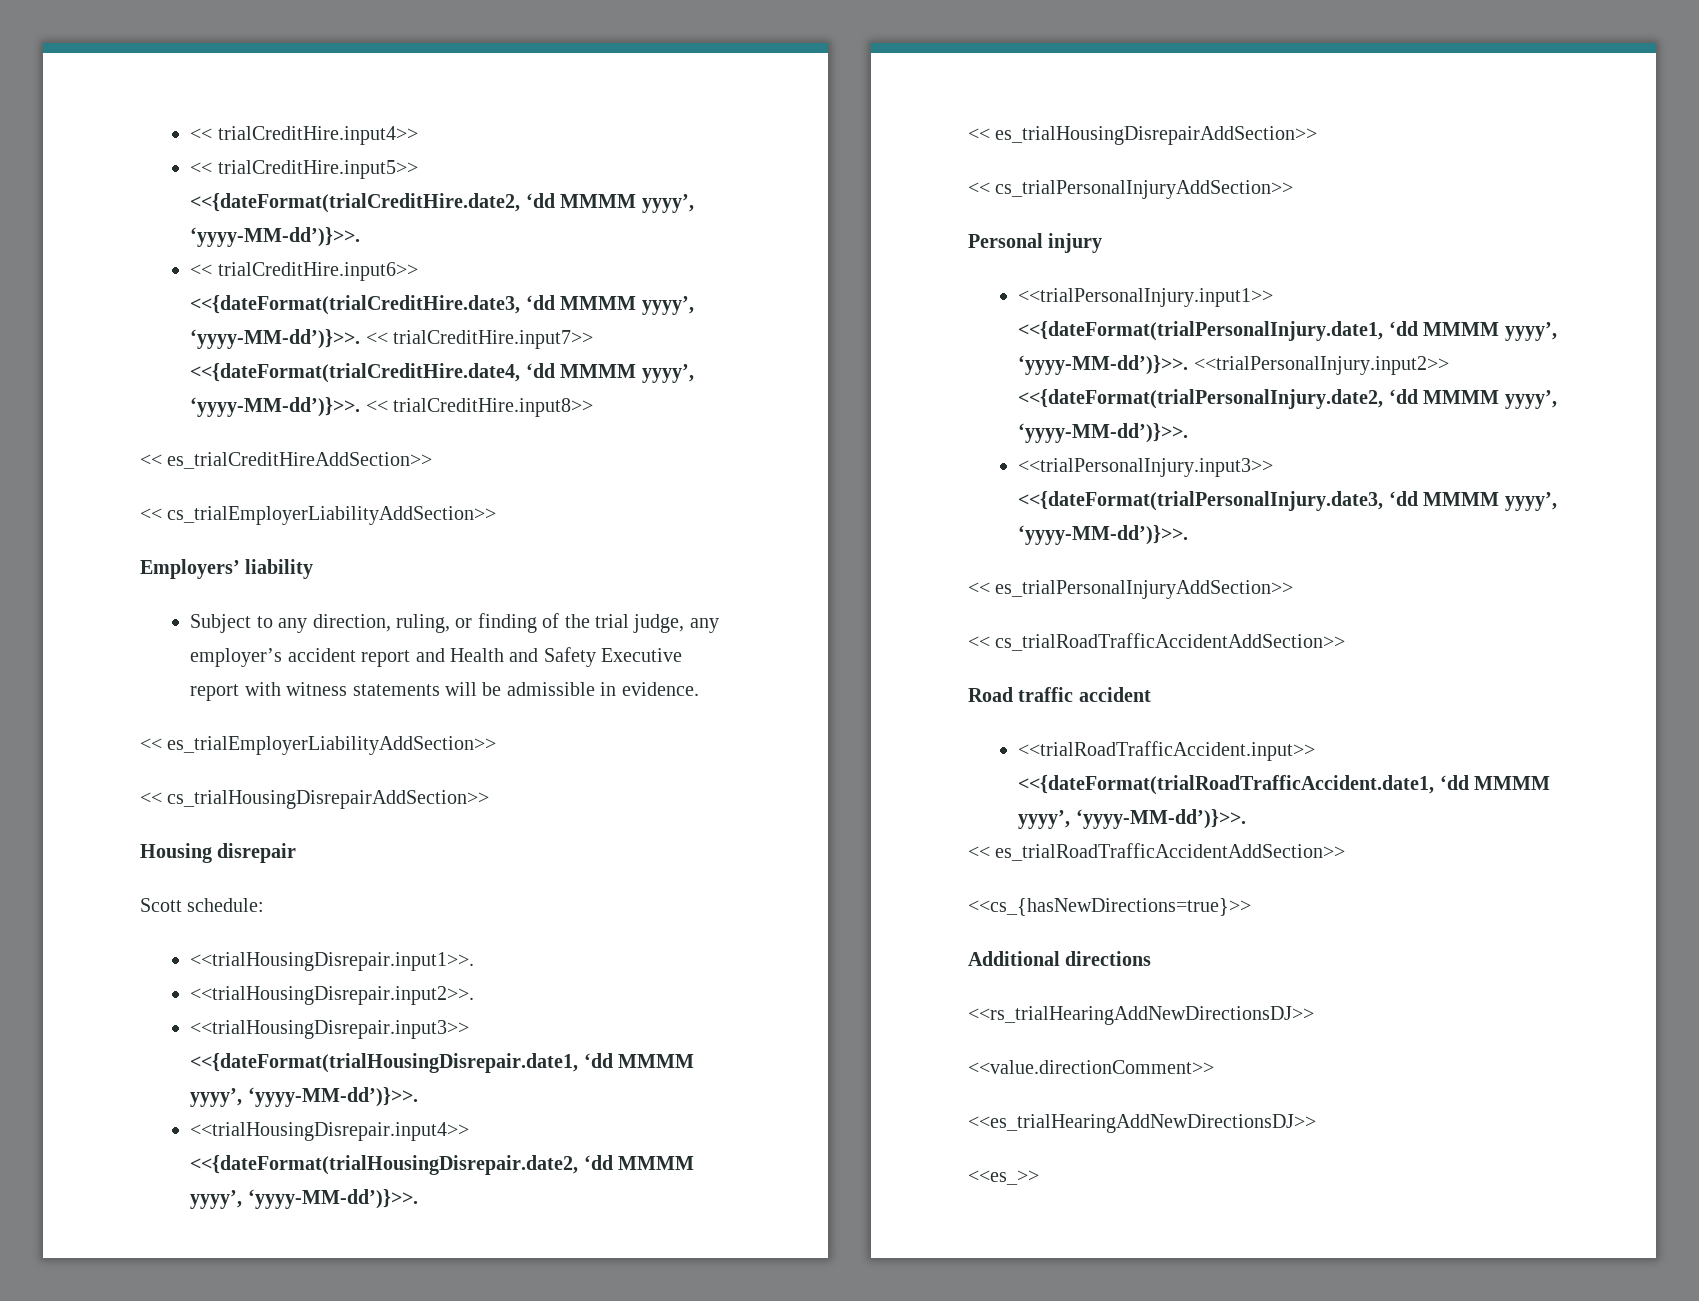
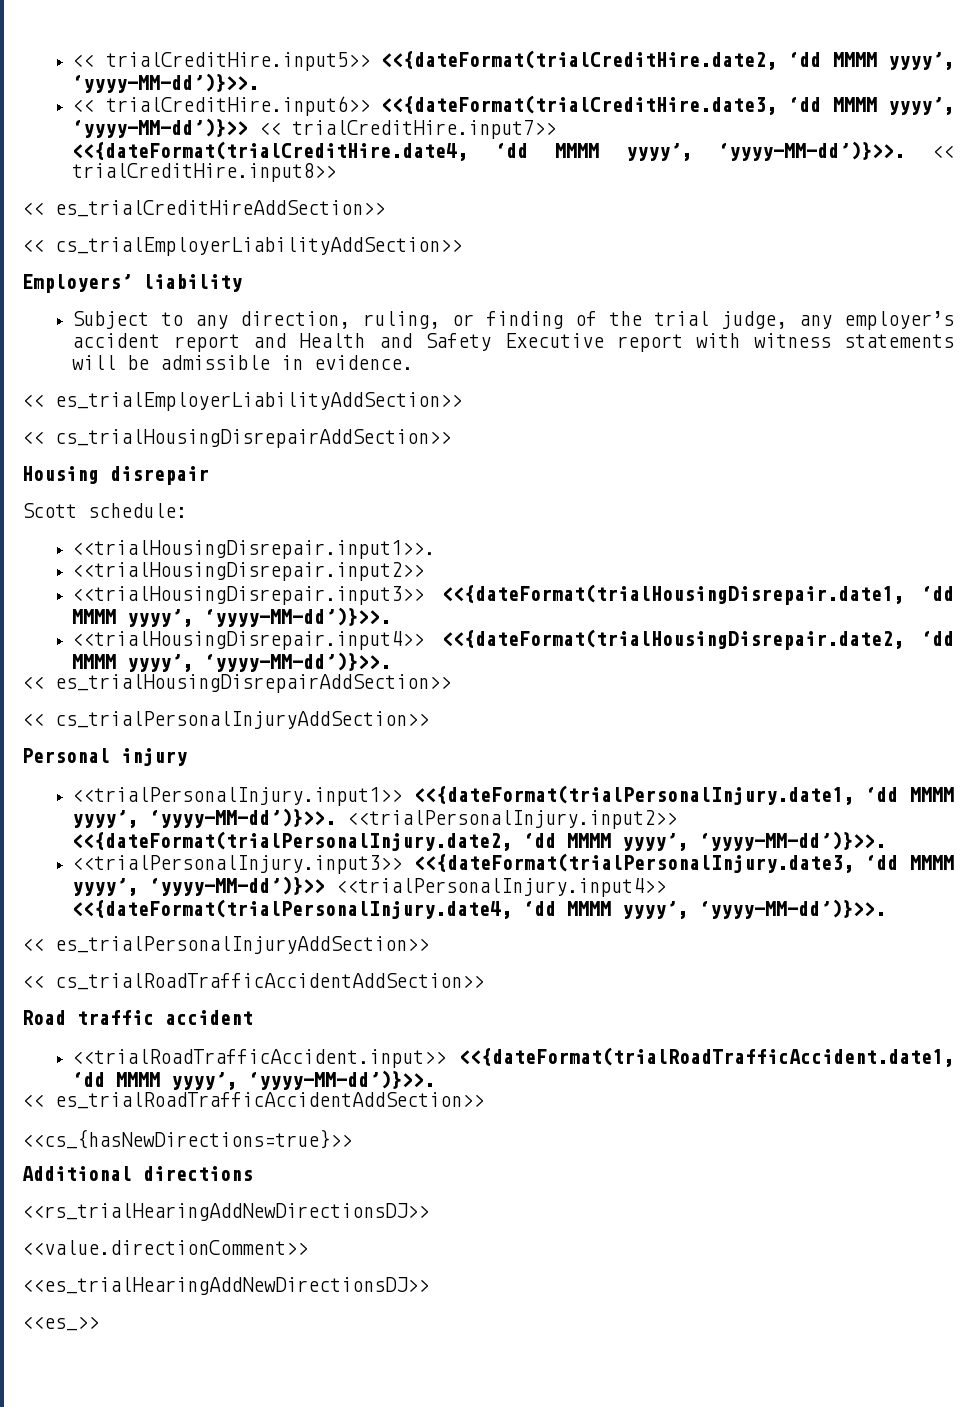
- << trialCreditHire.input4>>
- << trialCreditHire.input6>> <<{dateFormat(trialCreditHire.date3, ‘dd MMMM yyyy’, ‘yyyy-MM-dd’)}>>. << trialCreditHire.input7>> <<{dateFormat(trialCreditHire.date4, ‘dd MMMM yyyy’, ‘yyyy-MM-dd’)}>>.
+ << trialCreditHire.input6>> <<{dateFormat(trialCreditHire.date3, ‘dd MMMM yyyy’, ‘yyyy-MM-dd’)}>> << trialCreditHire.input7>> <<{dateFormat(trialCreditHire.date4, ‘dd MMMM yyyy’, ‘yyyy-MM-dd’)}>>.
- <<trialHousingDisrepair.input2>>.
+ <<trialHousingDisrepair.input2>>
- <<trialPersonalInjury.input3>> <<{dateFormat(trialPersonalInjury.date3, ‘dd MMMM yyyy’, ‘yyyy-MM-dd’)}>>.
+ <<trialPersonalInjury.input3>> <<{dateFormat(trialPersonalInjury.date3, ‘dd MMMM yyyy’, ‘yyyy-MM-dd’)}>> <<trialPersonalInjury.input4>> <<{dateFormat(trialPersonalInjury.date4, ‘dd MMMM yyyy’, ‘yyyy-MM-dd’)}>>.

